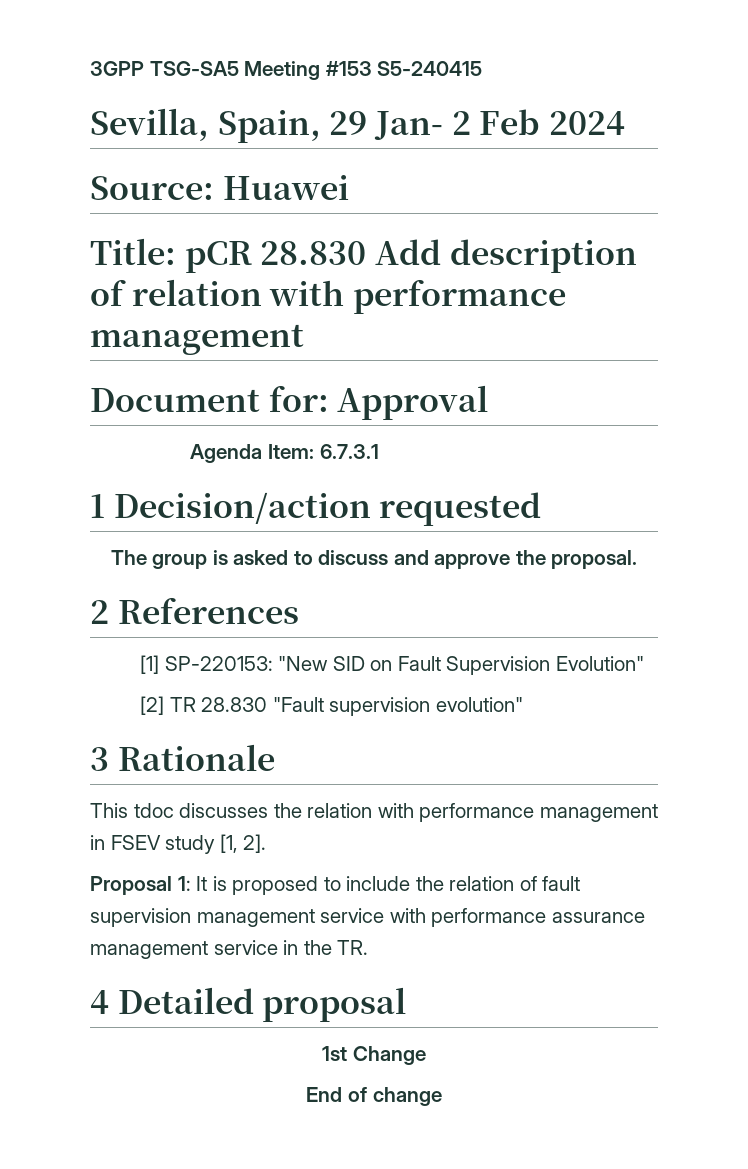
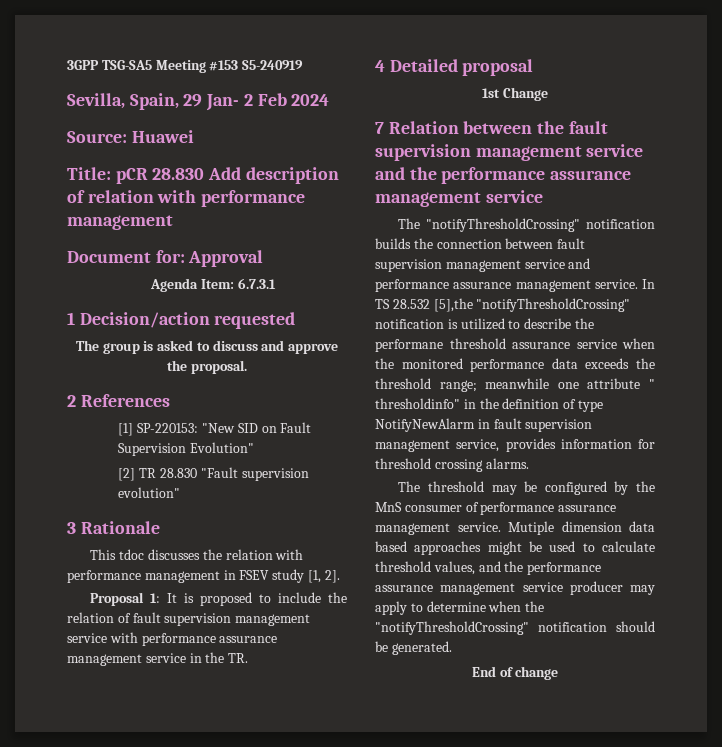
- 3GPP TSG-SA5 Meeting #153 S5-240415
+ 3GPP TSG-SA5 Meeting #153 S5-240919
+ 7 Relation between the fault supervision management service and the performance assurance management service
+ The "notifyThresholdCrossing" notification builds the connection between fault supervision management service and performance assurance management service. In TS 28.532 [5],the "notifyThresholdCrossing" notification is utilized to describe the performane threshold assurance service when the monitored performance data exceeds the threshold range; meanwhile one attribute " thresholdinfo" in the definition of type NotifyNewAlarm in fault supervision management service, provides information for threshold crossing alarms.
+ The threshold may be configured by the MnS consumer of performance assurance management service. Mutiple dimension data based approaches might be used to calculate threshold values, and the performance assurance management service producer may apply to determine when the "notifyThresholdCrossing" notification should be generated.

